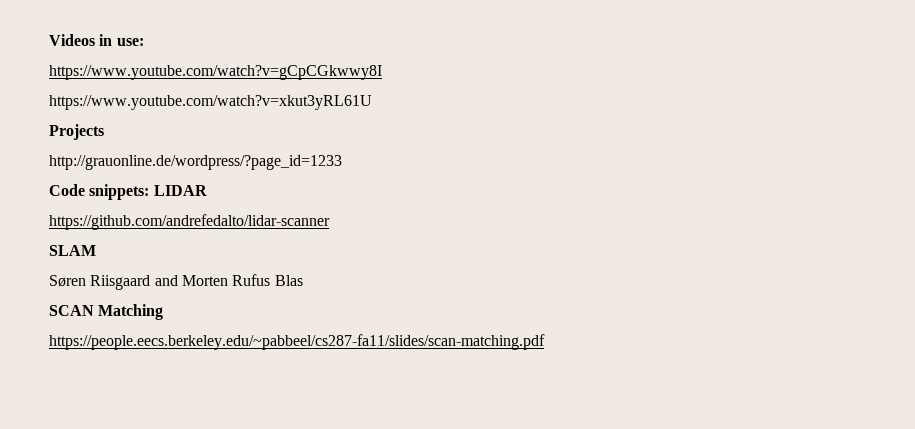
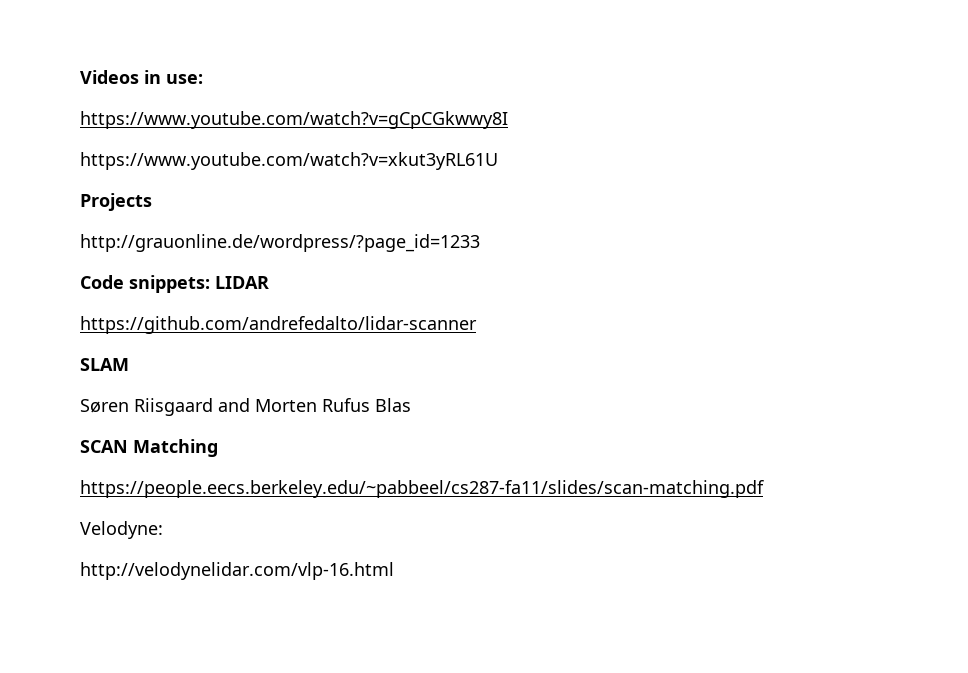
+ Velodyne:
+ http://velodynelidar.com/vlp-16.html

